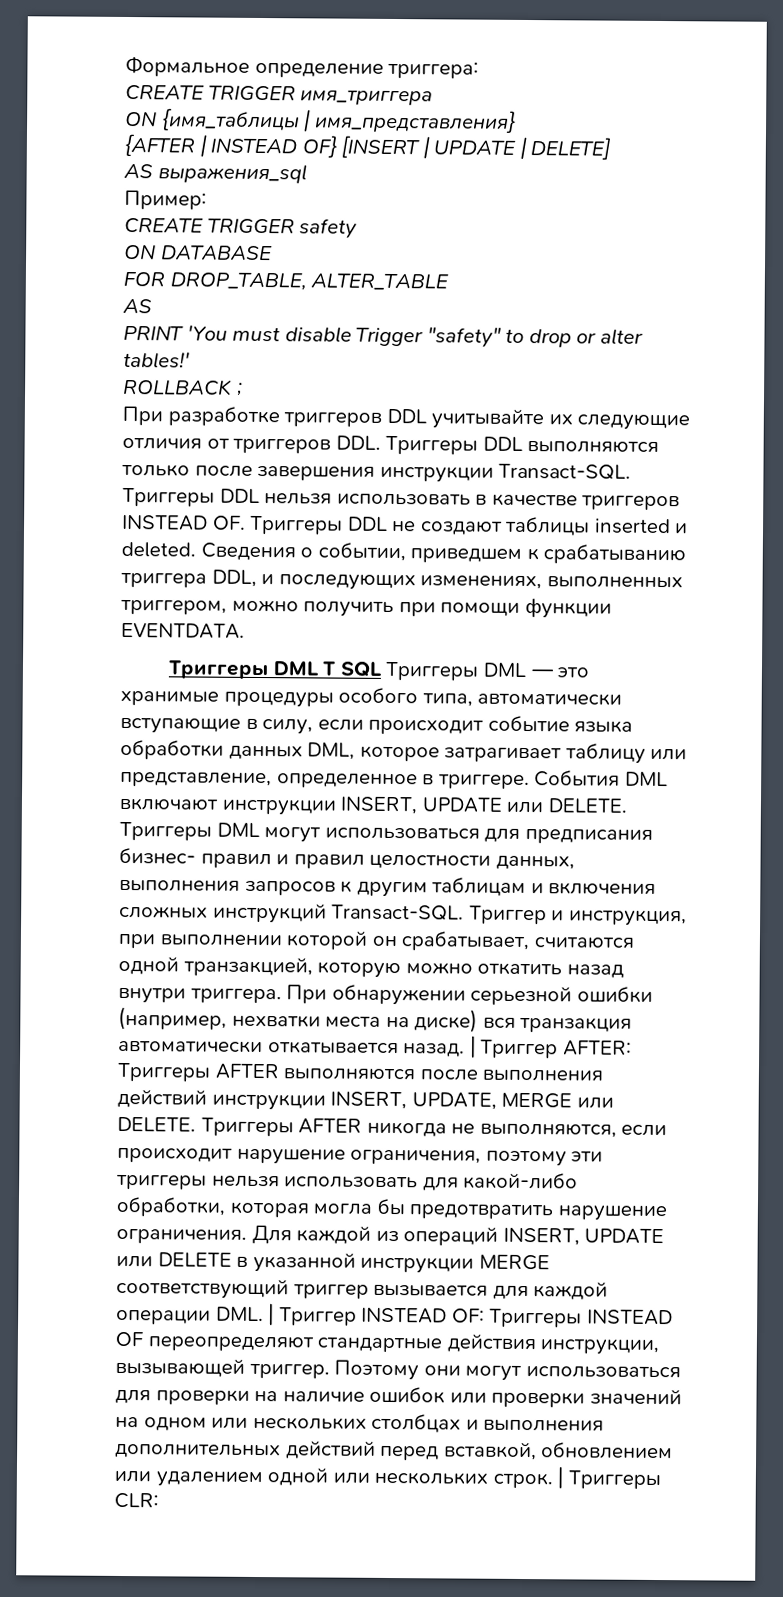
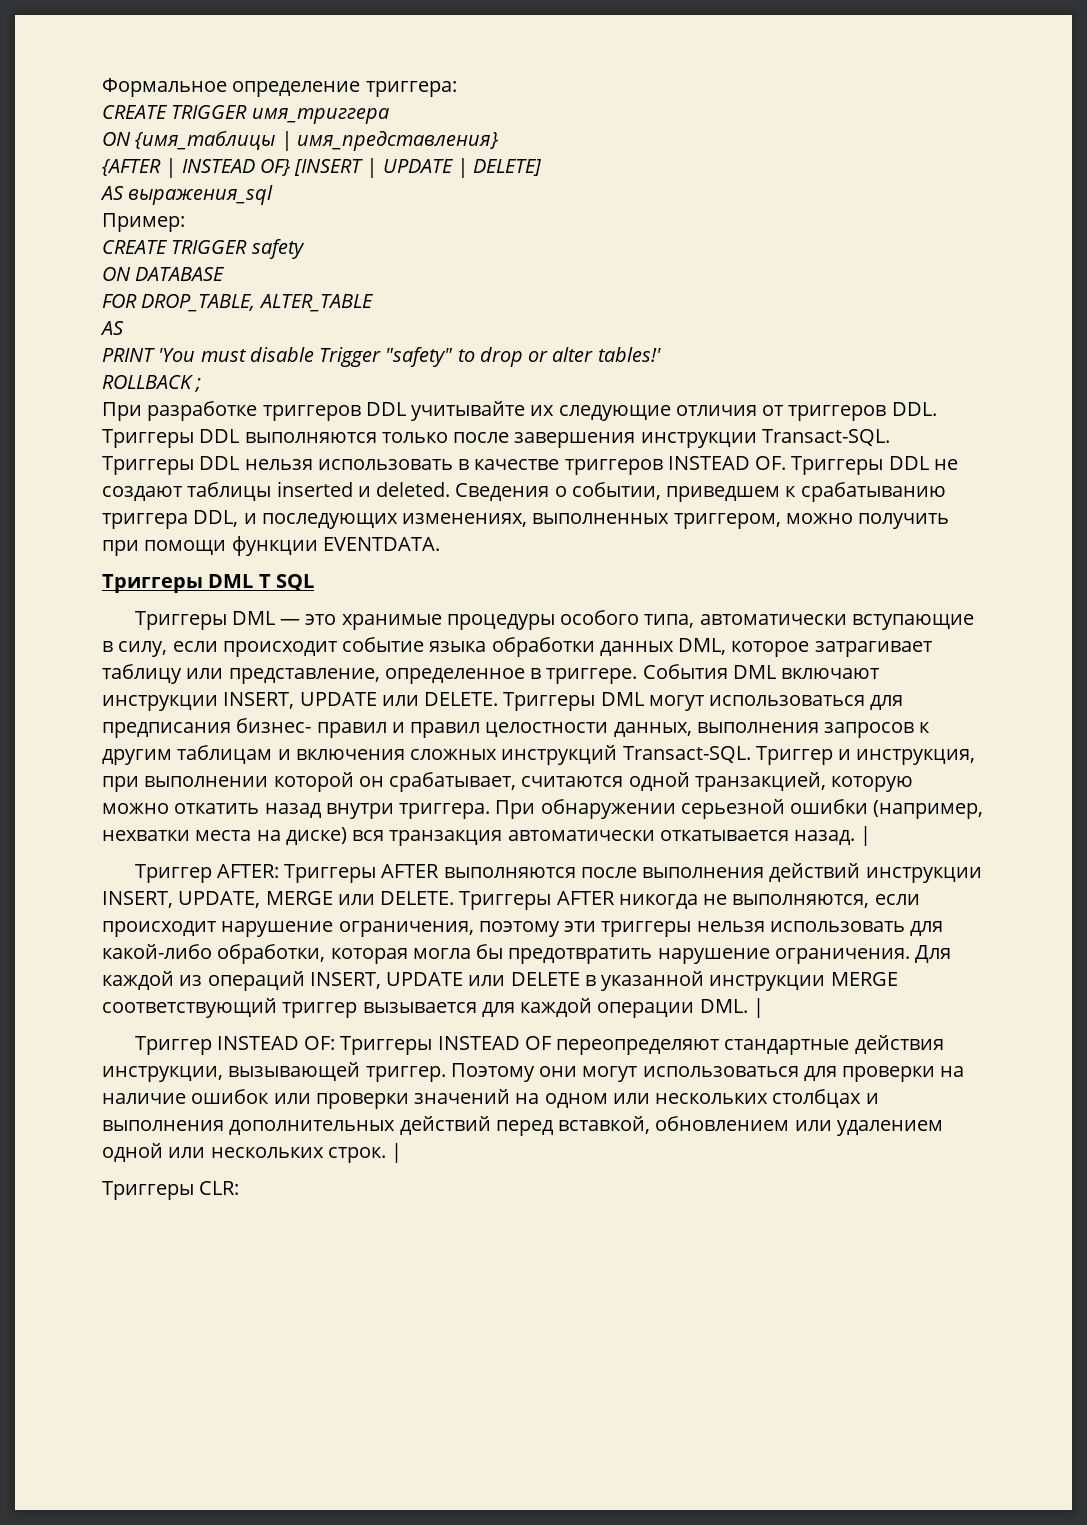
- Триггеры DML T SQL Триггеры DML — это хранимые процедуры особого типа, автоматически вступающие в силу, если происходит событие языка обработки данных DML, которое затрагивает таблицу или представление, определенное в триггере.
+ Триггеры DML T SQL
+ Триггеры DML — это хранимые процедуры особого типа, автоматически вступающие в силу, если происходит событие языка обработки данных DML, которое затрагивает таблицу или представление, определенное в триггере.
- При обнаружении серьезной ошибки (например, нехватки места на диске) вся транзакция автоматически откатывается назад. | Триггер AFTER: Триггеры AFTER выполняются после выполнения действий инструкции INSERT, UPDATE, MERGE или DELETE.
+ При обнаружении серьезной ошибки (например, нехватки места на диске) вся транзакция автоматически откатывается назад. |
+ Триггер AFTER: Триггеры AFTER выполняются после выполнения действий инструкции INSERT, UPDATE, MERGE или DELETE.
- Для каждой из операций INSERT, UPDATE или DELETE в указанной инструкции MERGE соответствующий триггер вызывается для каждой операции DML. | Триггер INSTEAD OF: Триггеры INSTEAD OF переопределяют стандартные действия инструкции, вызывающей триггер.
+ Для каждой из операций INSERT, UPDATE или DELETE в указанной инструкции MERGE соответствующий триггер вызывается для каждой операции DML. |
+ Триггер INSTEAD OF: Триггеры INSTEAD OF переопределяют стандартные действия инструкции, вызывающей триггер.
- Поэтому они могут использоваться для проверки на наличие ошибок или проверки значений на одном или нескольких столбцах и выполнения дополнительных действий перед вставкой, обновлением или удалением одной или нескольких строк. | Триггеры CLR:
+ Поэтому они могут использоваться для проверки на наличие ошибок или проверки значений на одном или нескольких столбцах и выполнения дополнительных действий перед вставкой, обновлением или удалением одной или нескольких строк. |
+ Триггеры CLR:

